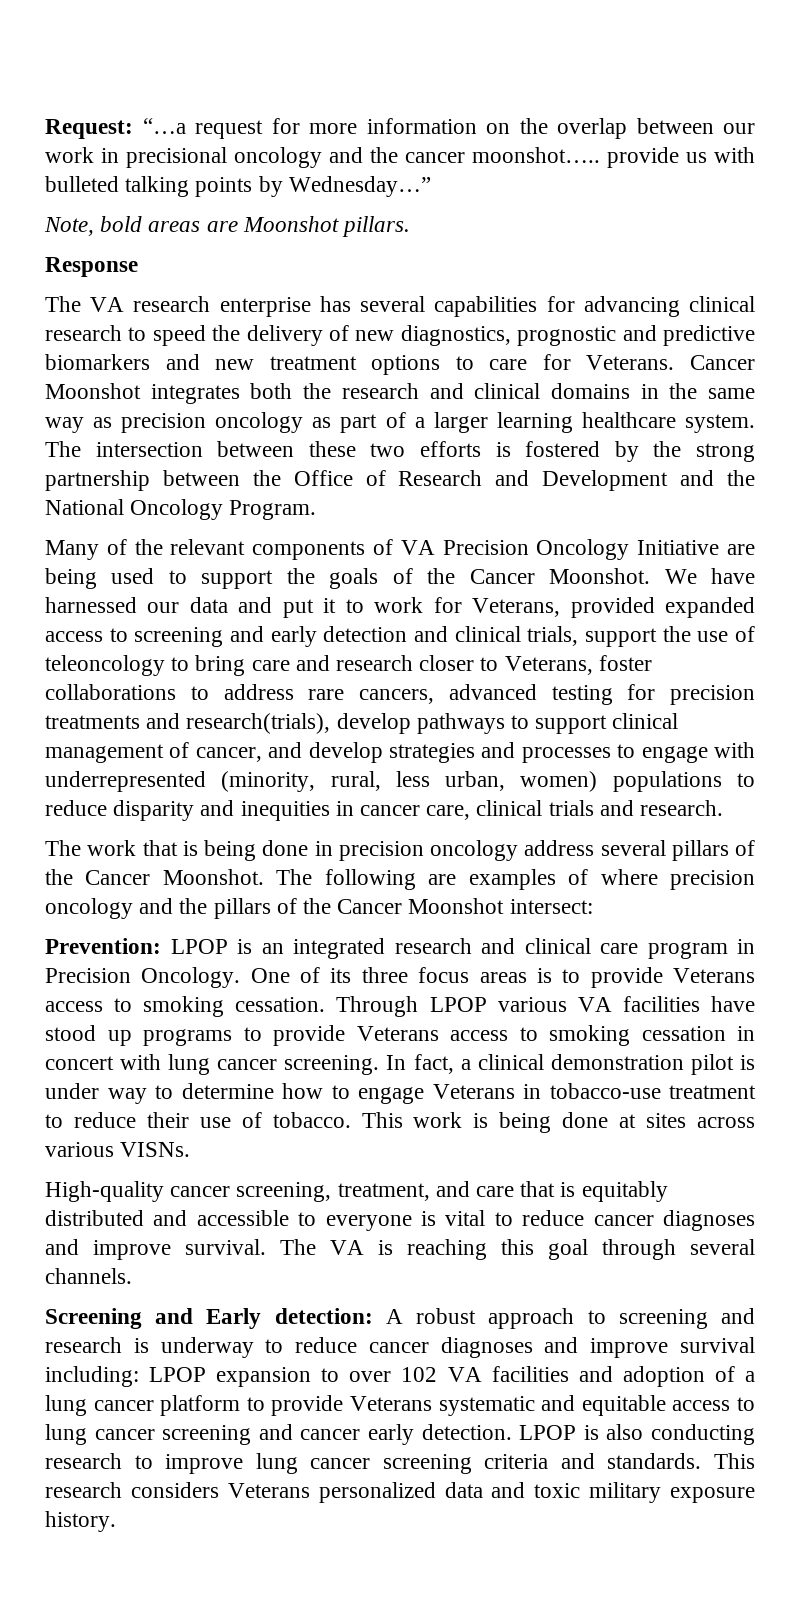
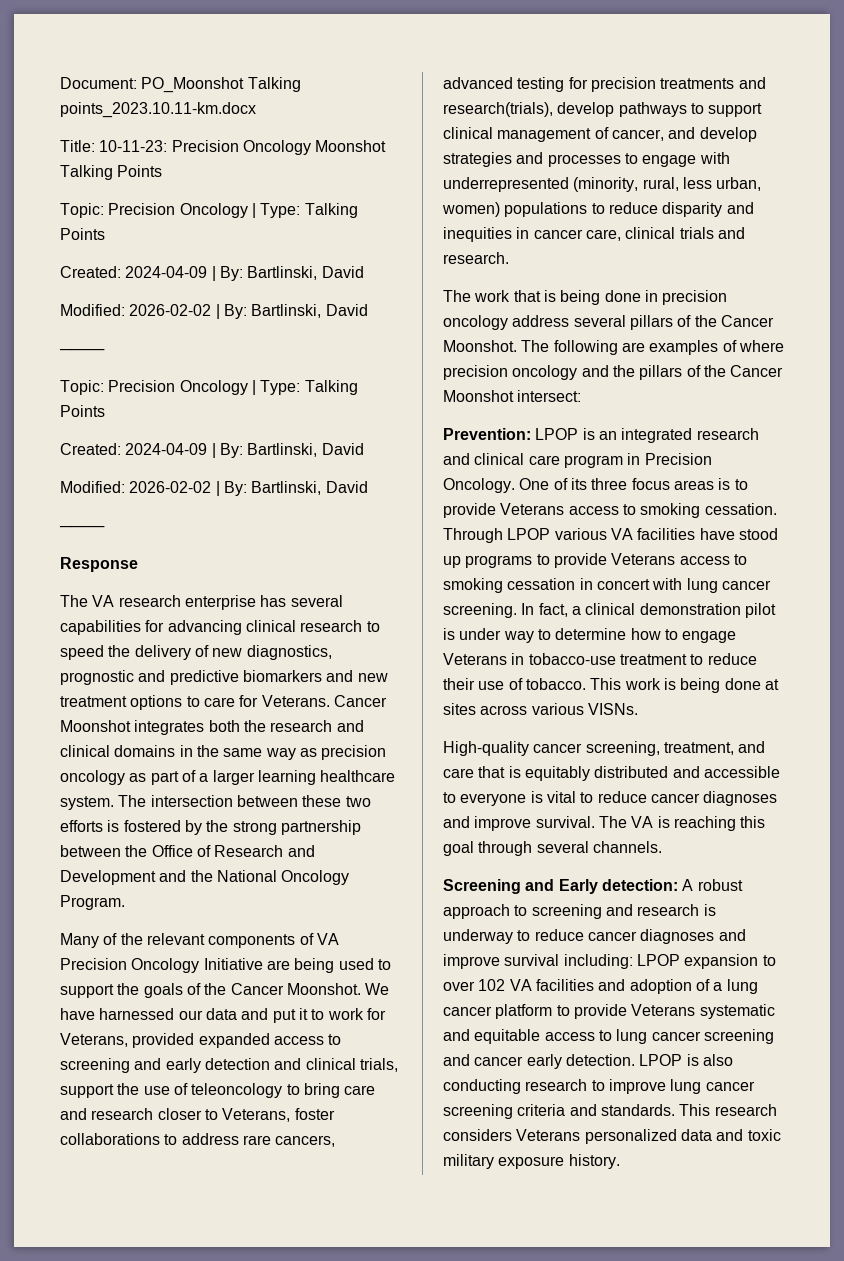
- Request: “…a request for more information on the overlap between our work in precisional oncology and the cancer moonshot….. provide us with bulleted talking points by Wednesday…”
- Note, bold areas are Moonshot pillars.
+ Document: PO_Moonshot Talking points_2023.10.11-km.docx
+ Title: 10-11-23: Precision Oncology Moonshot Talking Points
+ Topic: Precision Oncology | Type: Talking Points
+ Created: 2024-04-09 | By: Bartlinski, David
+ Modified: 2026-02-02 | By: Bartlinski, David
+ ────
+ Topic: Precision Oncology | Type: Talking Points
+ Created: 2024-04-09 | By: Bartlinski, David
+ Modified: 2026-02-02 | By: Bartlinski, David
+ ────

